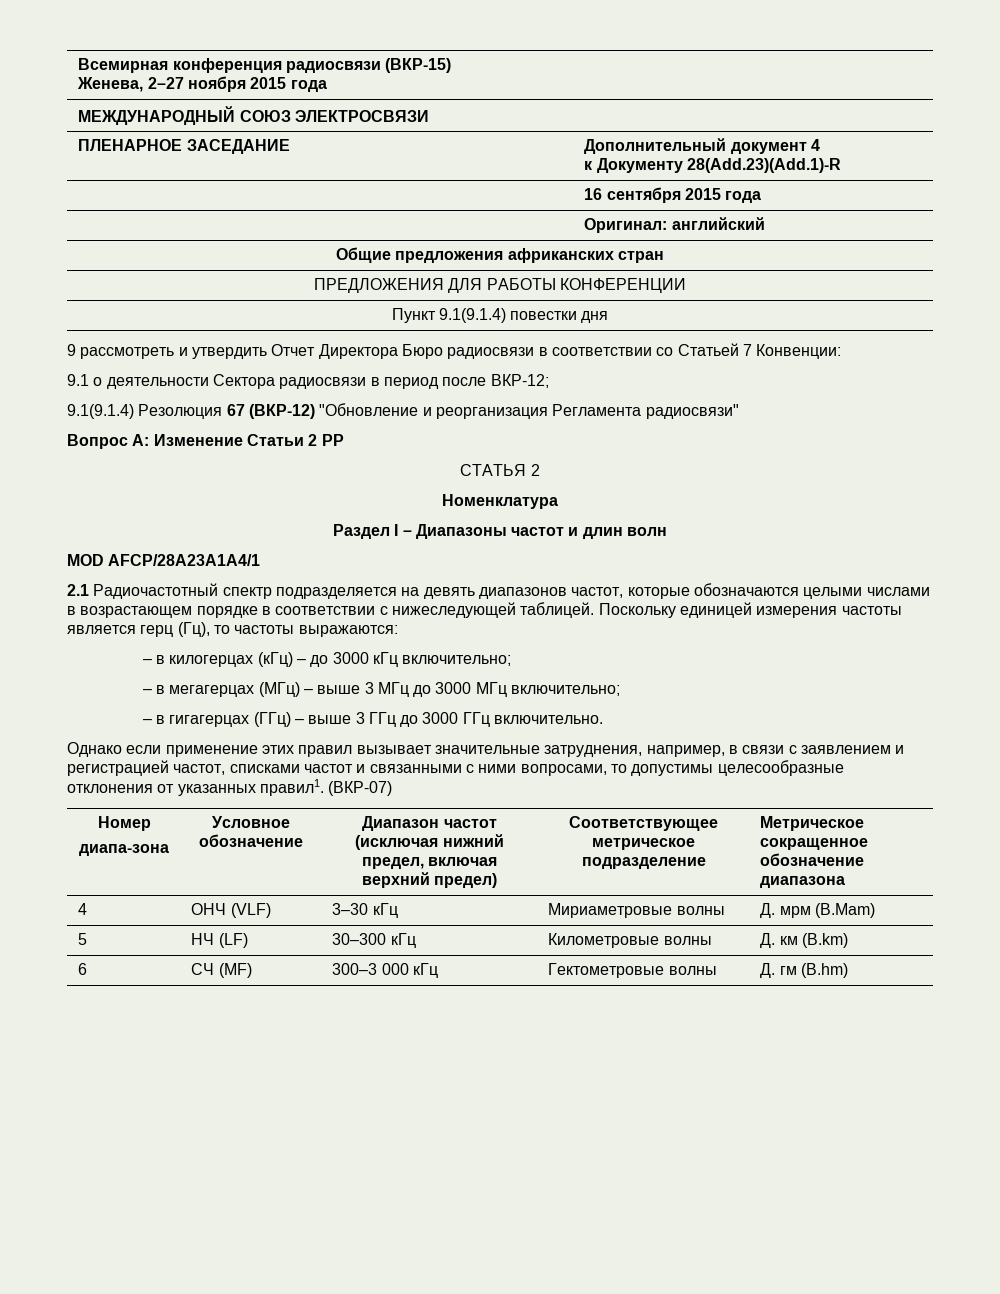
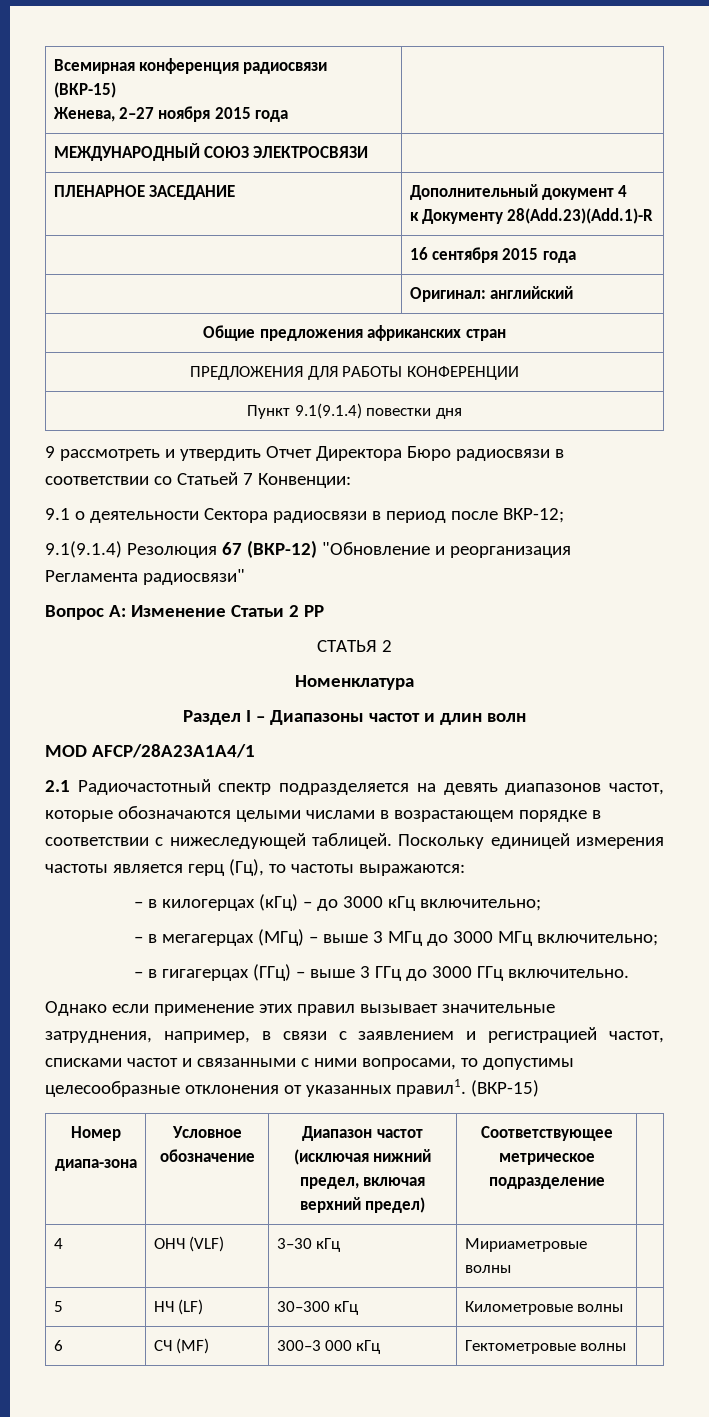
- Однако если применение этих правил вызывает значительные затруднения, например, в связи с заявлением и регистрацией частот, списками частот и связанными с ними вопросами, то допустимы целесообразные отклонения от указанных правил1. (ВКР-07)
+ Однако если применение этих правил вызывает значительные затруднения, например, в связи с заявлением и регистрацией частот, списками частот и связанными с ними вопросами, то допустимы целесообразные отклонения от указанных правил1. (ВКР-15)
  Номер
- диапа-зона | Условное обозначение | Диапазон частот (исключая нижний предел, включая верхний предел) | Соответствующее метрическое подразделение | Метрическое сокращенное обозначение диапазона
+ диапа-зона | Условное обозначение | Диапазон частот (исключая нижний предел, включая верхний предел) | Соответствующее метрическое подразделение |
- 4 | ОНЧ (VLF) | 3–30 кГц | Мириаметровые волны | Д. мрм (В.Mam)
+ 4 | ОНЧ (VLF) | 3–30 кГц | Мириаметровые волны |
- 5 | НЧ (LF) | 30–300 кГц | Километровые волны | Д. км (B.km)
+ 5 | НЧ (LF) | 30–300 кГц | Километровые волны |
- 6 | СЧ (MF) | 300–3 000 кГц | Гектометровые волны | Д. гм (B.hm)
+ 6 | СЧ (MF) | 300–3 000 кГц | Гектометровые волны |

